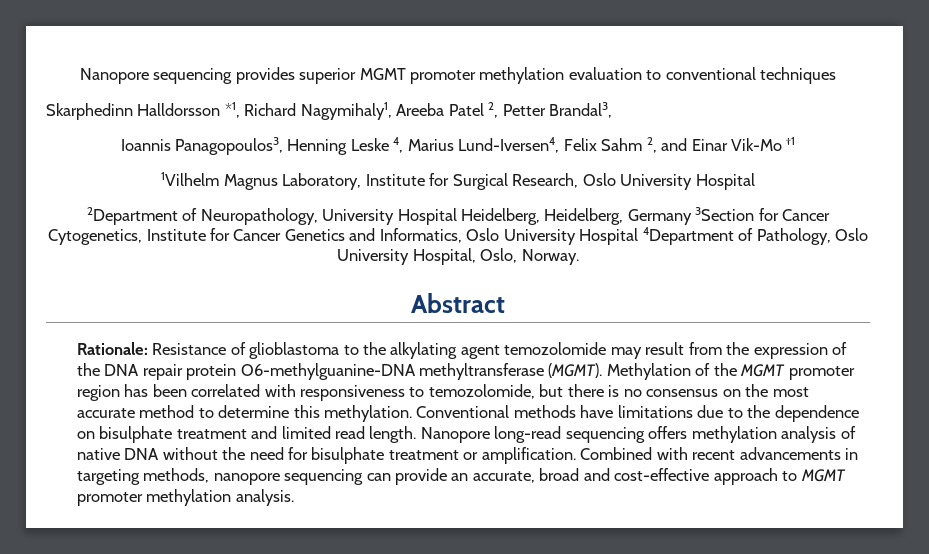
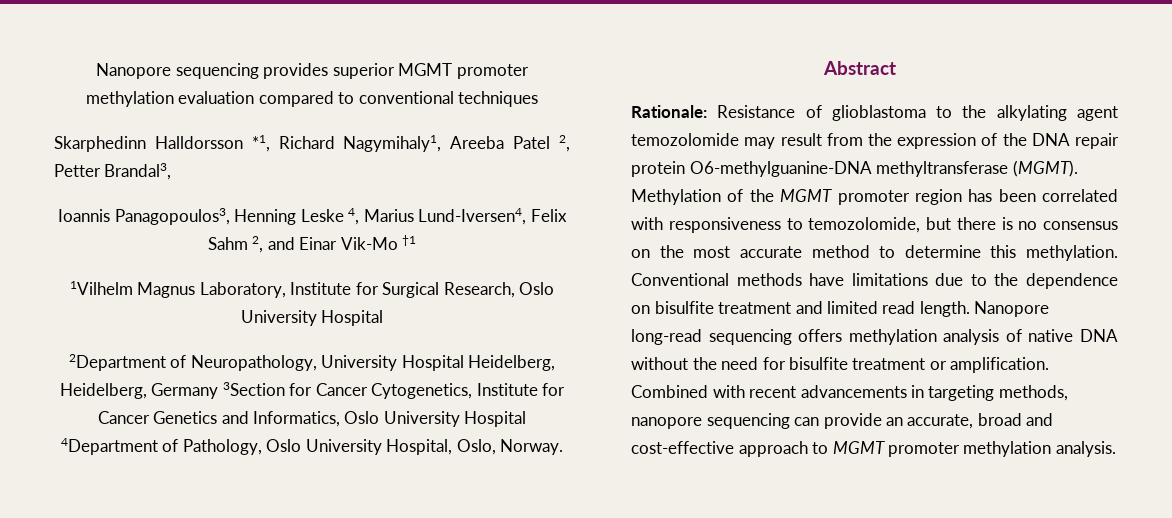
- Nanopore sequencing provides superior MGMT promoter methylation evaluation to conventional techniques
+ Nanopore sequencing provides superior MGMT promoter methylation evaluation compared to conventional techniques
- Conventional methods have limitations due to the dependence on bisulphate treatment and limited read length.
+ Conventional methods have limitations due to the dependence on bisulfite treatment and limited read length.
- Nanopore long-read sequencing offers methylation analysis of native DNA without the need for bisulphate treatment or amplification.
+ Nanopore long-read sequencing offers methylation analysis of native DNA without the need for bisulfite treatment or amplification.

